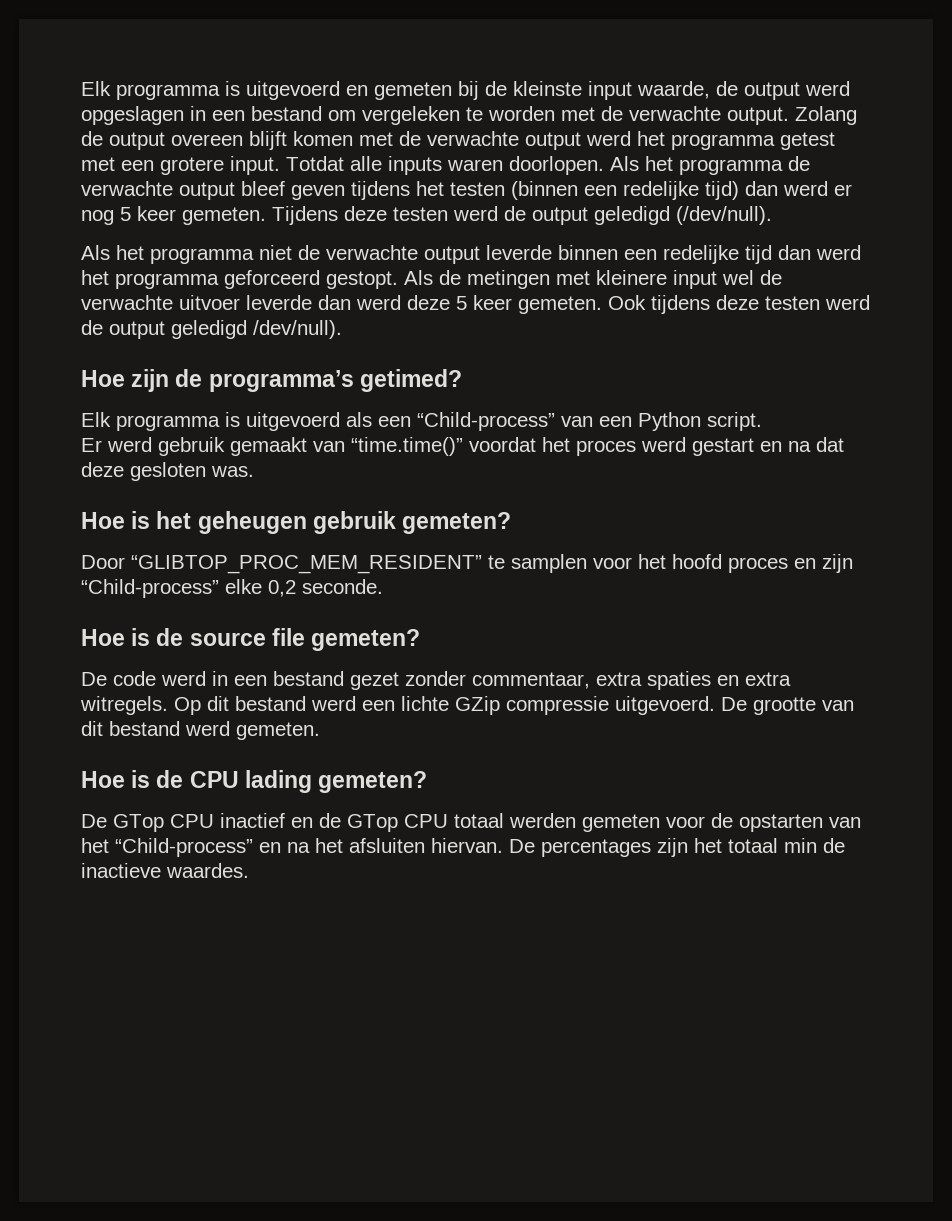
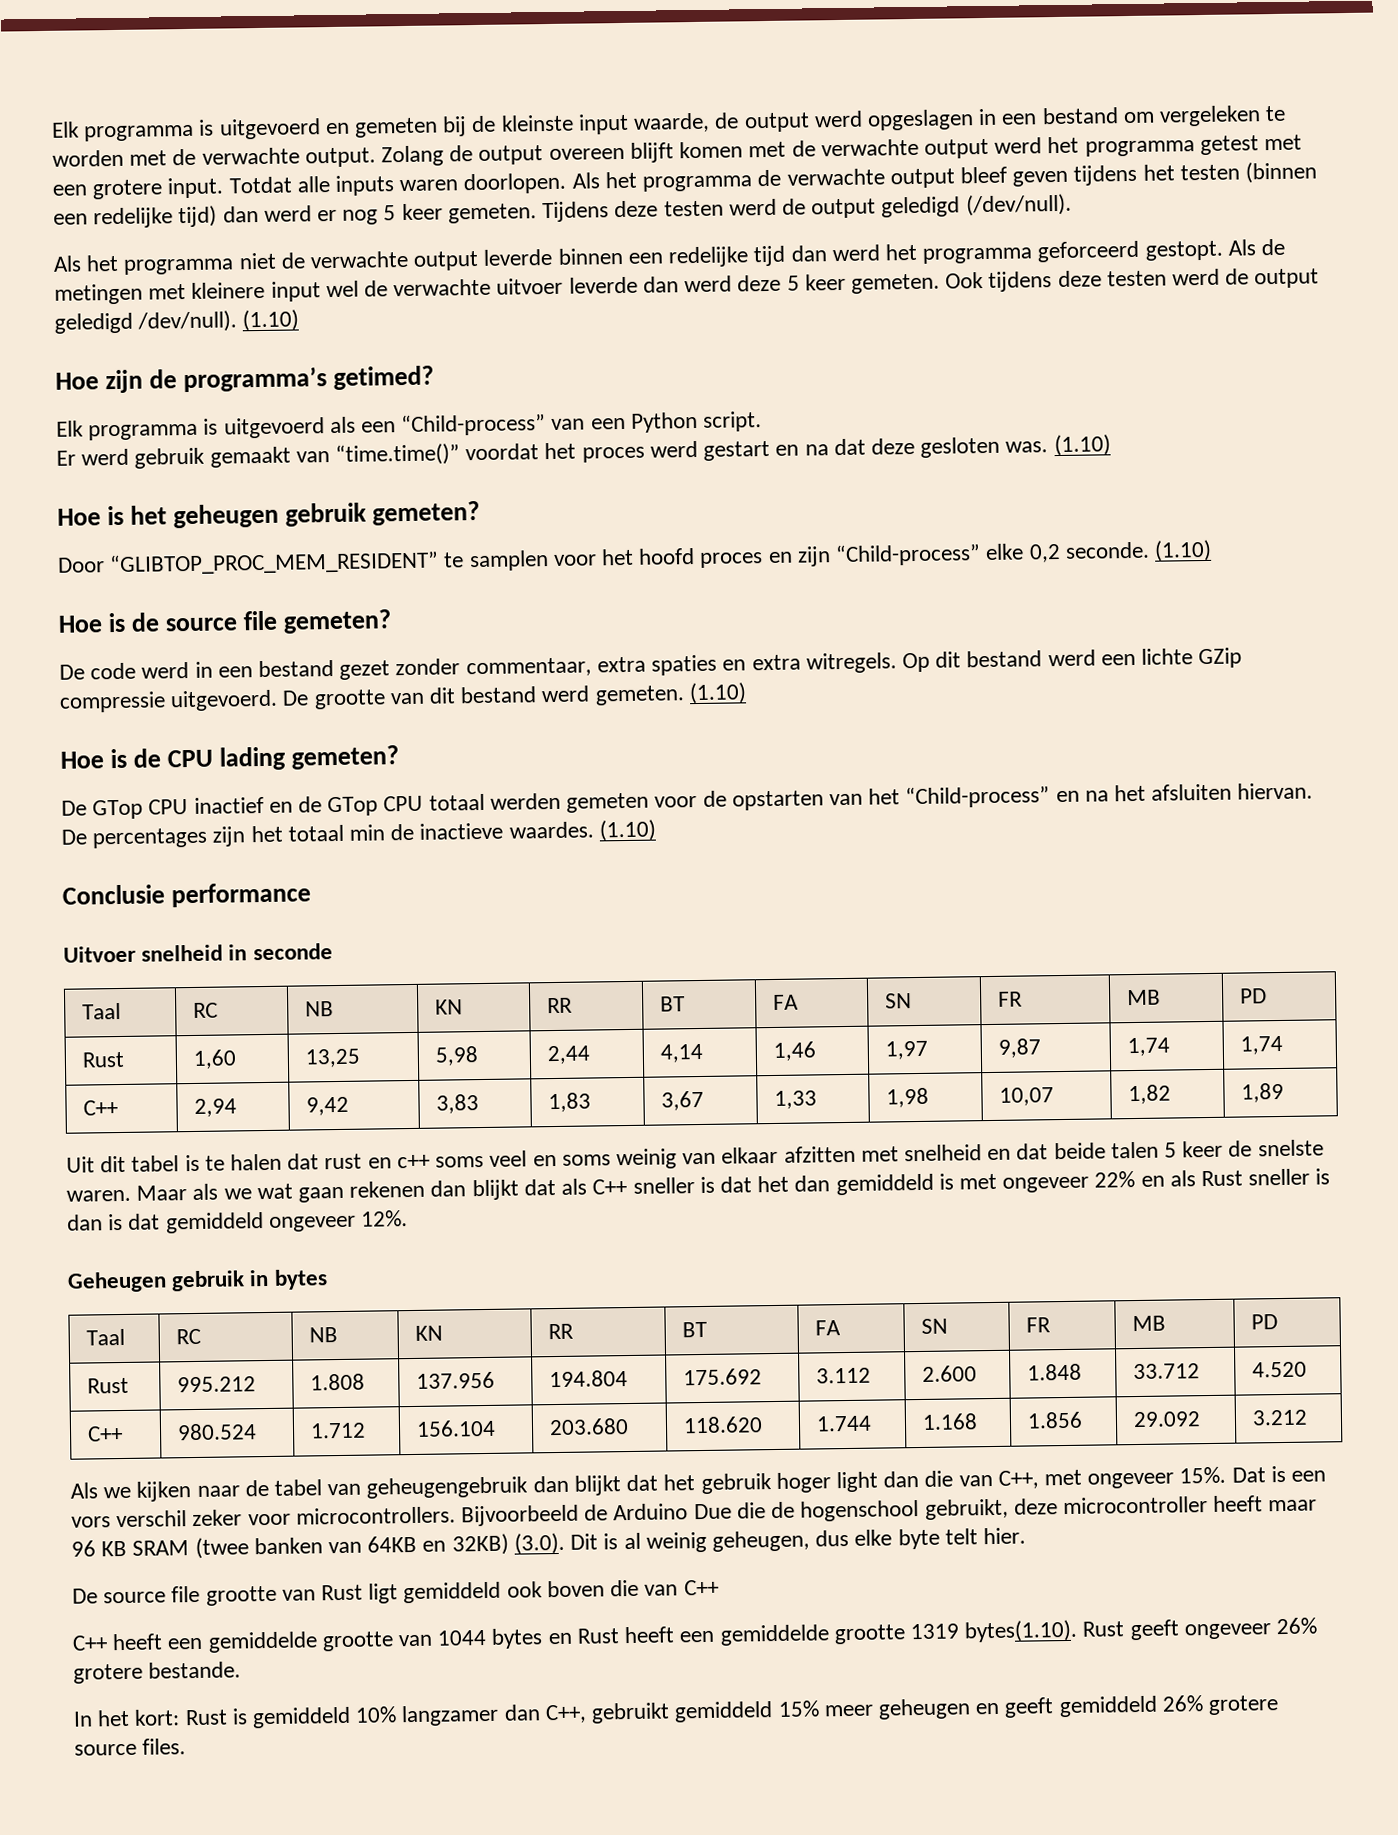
- Ook tijdens deze testen werd de output geledigd /dev/null).
+ Ook tijdens deze testen werd de output geledigd /dev/null). (1.10)
- Er werd gebruik gemaakt van “time.time()” voordat het proces werd gestart en na dat deze gesloten was.
+ Er werd gebruik gemaakt van “time.time()” voordat het proces werd gestart en na dat deze gesloten was. (1.10)
- Door “GLIBTOP_PROC_MEM_RESIDENT” te samplen voor het hoofd proces en zijn “Child-process” elke 0,2 seconde.
+ Door “GLIBTOP_PROC_MEM_RESIDENT” te samplen voor het hoofd proces en zijn “Child-process” elke 0,2 seconde. (1.10)
- De grootte van dit bestand werd gemeten.
+ De grootte van dit bestand werd gemeten. (1.10)
- De percentages zijn het totaal min de inactieve waardes.
+ De percentages zijn het totaal min de inactieve waardes. (1.10)
+ Conclusie performance
+ Uitvoer snelheid in seconde
+ Taal | RC | NB | KN | RR | BT | FA | SN | FR | MB | PD
+ Rust | 1,60 | 13,25 | 5,98 | 2,44 | 4,14 | 1,46 | 1,97 | 9,87 | 1,74 | 1,74
+ C++ | 2,94 | 9,42 | 3,83 | 1,83 | 3,67 | 1,33 | 1,98 | 10,07 | 1,82 | 1,89
+ Uit dit tabel is te halen dat rust en c++ soms veel en soms weinig van elkaar afzitten met snelheid en dat beide talen 5 keer de snelste waren. Maar als we wat gaan rekenen dan blijkt dat als C++ sneller is dat het dan gemiddeld is met ongeveer 22% en als Rust sneller is dan is dat gemiddeld ongeveer 12%.
+ Geheugen gebruik in bytes
+ Taal | RC | NB | KN | RR | BT | FA | SN | FR | MB | PD
+ Rust | 995.212 | 1.808 | 137.956 | 194.804 | 175.692 | 3.112 | 2.600 | 1.848 | 33.712 | 4.520
+ C++ | 980.524 | 1.712 | 156.104 | 203.680 | 118.620 | 1.744 | 1.168 | 1.856 | 29.092 | 3.212
+ Als we kijken naar de tabel van geheugengebruik dan blijkt dat het gebruik hoger light dan die van C++, met ongeveer 15%. Dat is een vors verschil zeker voor microcontrollers. Bijvoorbeeld de Arduino Due die de hogenschool gebruikt, deze microcontroller heeft maar 96 KB SRAM (twee banken van 64KB en 32KB) (3.0). Dit is al weinig geheugen, dus elke byte telt hier.
+ De source file grootte van Rust ligt gemiddeld ook boven die van C++
+ C++ heeft een gemiddelde grootte van 1044 bytes en Rust heeft een gemiddelde grootte 1319 bytes(1.10). Rust geeft ongeveer 26% grotere bestande.
+ In het kort: Rust is gemiddeld 10% langzamer dan C++, gebruikt gemiddeld 15% meer geheugen en geeft gemiddeld 26% grotere source files.

